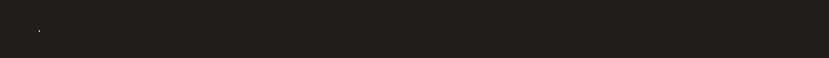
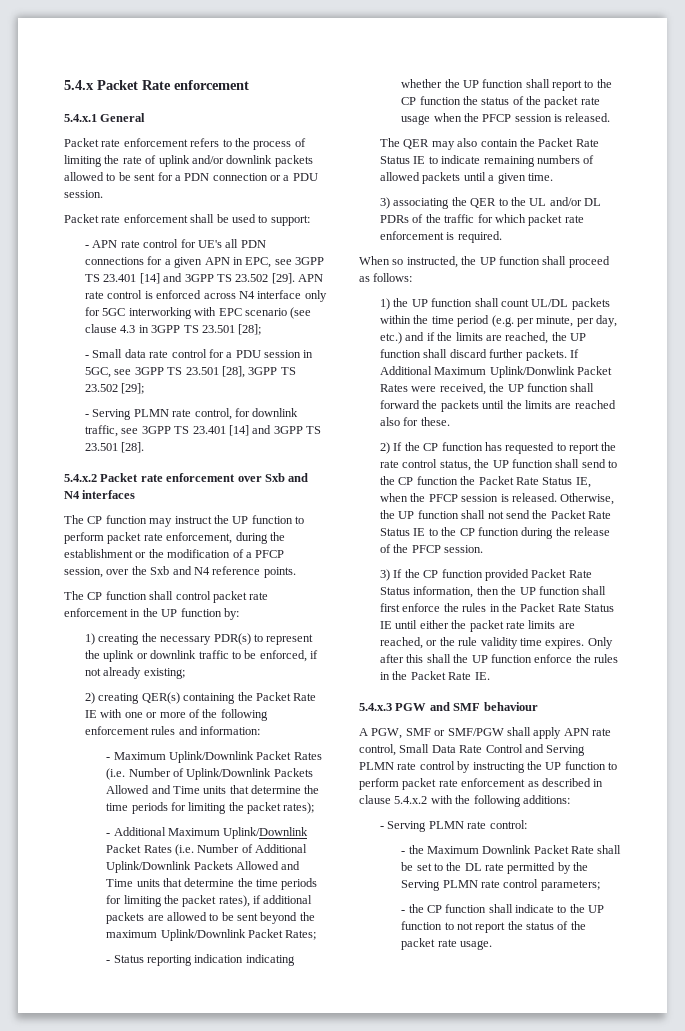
- .
+ 5.4.x Packet Rate enforcement
+ 5.4.x.1 General
+ Packet rate enforcement refers to the process of limiting the rate of uplink and/or downlink packets allowed to be sent for a PDN connection or a PDU session.
+ Packet rate enforcement shall be used to support:
+ - APN rate control for UE's all PDN connections for a given APN in EPC, see 3GPP TS 23.401 [14] and 3GPP TS 23.502 [29]. APN rate control is enforced across N4 interface only for 5GC interworking with EPC scenario (see clause 4.3 in 3GPP TS 23.501 [28];
+ - Small data rate control for a PDU session in 5GC, see 3GPP TS 23.501 [28], 3GPP TS 23.502 [29];
+ - Serving PLMN rate control, for downlink traffic, see 3GPP TS 23.401 [14] and 3GPP TS 23.501 [28].
+ 5.4.x.2 Packet rate enforcement over Sxb and N4 interfaces
+ The CP function may instruct the UP function to perform packet rate enforcement, during the establishment or the modification of a PFCP session, over the Sxb and N4 reference points.
+ The CP function shall control packet rate enforcement in the UP function by:
+ 1) creating the necessary PDR(s) to represent the uplink or downlink traffic to be enforced, if not already existing;
+ 2) creating QER(s) containing the Packet Rate IE with one or more of the following enforcement rules and information:
+ - Maximum Uplink/Downlink Packet Rates (i.e. Number of Uplink/Downlink Packets Allowed and Time units that determine the time periods for limiting the packet rates);
+ - Additional Maximum Uplink/Downlink Packet Rates (i.e. Number of Additional Uplink/Downlink Packets Allowed and Time units that determine the time periods for limiting the packet rates), if additional packets are allowed to be sent beyond the maximum Uplink/Downlink Packet Rates;
+ - Status reporting indication indicating whether the UP function shall report to the CP function the status of the packet rate usage when the PFCP session is released.
+ The QER may also contain the Packet Rate Status IE to indicate remaining numbers of allowed packets until a given time.
+ 3) associating the QER to the UL and/or DL PDRs of the traffic for which packet rate enforcement is required.
+ When so instructed, the UP function shall proceed as follows:
+ 1) the UP function shall count UL/DL packets within the time period (e.g. per minute, per day, etc.) and if the limits are reached, the UP function shall discard further packets. If Additional Maximum Uplink/Donwlink Packet Rates were received, the UP function shall forward the packets until the limits are reached also for these.
+ 2) If the CP function has requested to report the rate control status, the UP function shall send to the CP function the Packet Rate Status IE, when the PFCP session is released. Otherwise, the UP function shall not send the Packet Rate Status IE to the CP function during the release of the PFCP session.
+ 3) If the CP function provided Packet Rate Status information, then the UP function shall first enforce the rules in the Packet Rate Status IE until either the packet rate limits are reached, or the rule validity time expires. Only after this shall the UP function enforce the rules in the Packet Rate IE.
+ 5.4.x.3 PGW and SMF behaviour
+ A PGW, SMF or SMF/PGW shall apply APN rate control, Small Data Rate Control and Serving PLMN rate control by instructing the UP function to perform packet rate enforcement as described in clause 5.4.x.2 with the following additions:
+ - Serving PLMN rate control:
+ - the Maximum Downlink Packet Rate shall be set to the DL rate permitted by the Serving PLMN rate control parameters;
+ - the CP function shall indicate to the UP function to not report the status of the packet rate usage.

